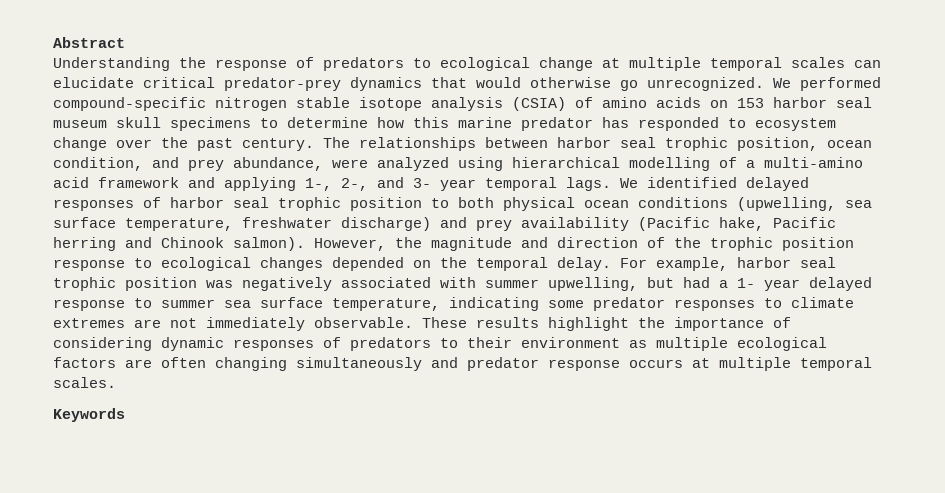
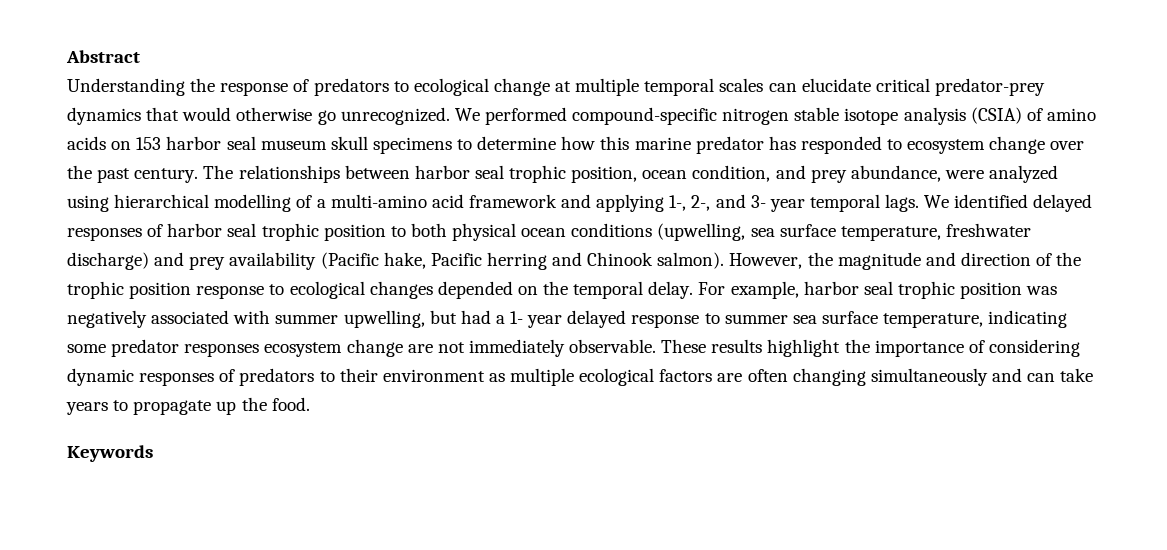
- For example, harbor seal trophic position was negatively associated with summer upwelling, but had a 1- year delayed response to summer sea surface temperature, indicating some predator responses to climate extremes are not immediately observable.
+ For example, harbor seal trophic position was negatively associated with summer upwelling, but had a 1- year delayed response to summer sea surface temperature, indicating some predator responses ecosystem change are not immediately observable.
- These results highlight the importance of considering dynamic responses of predators to their environment as multiple ecological factors are often changing simultaneously and predator response occurs at multiple temporal scales.
+ These results highlight the importance of considering dynamic responses of predators to their environment as multiple ecological factors are often changing simultaneously and can take years to propagate up the food.

